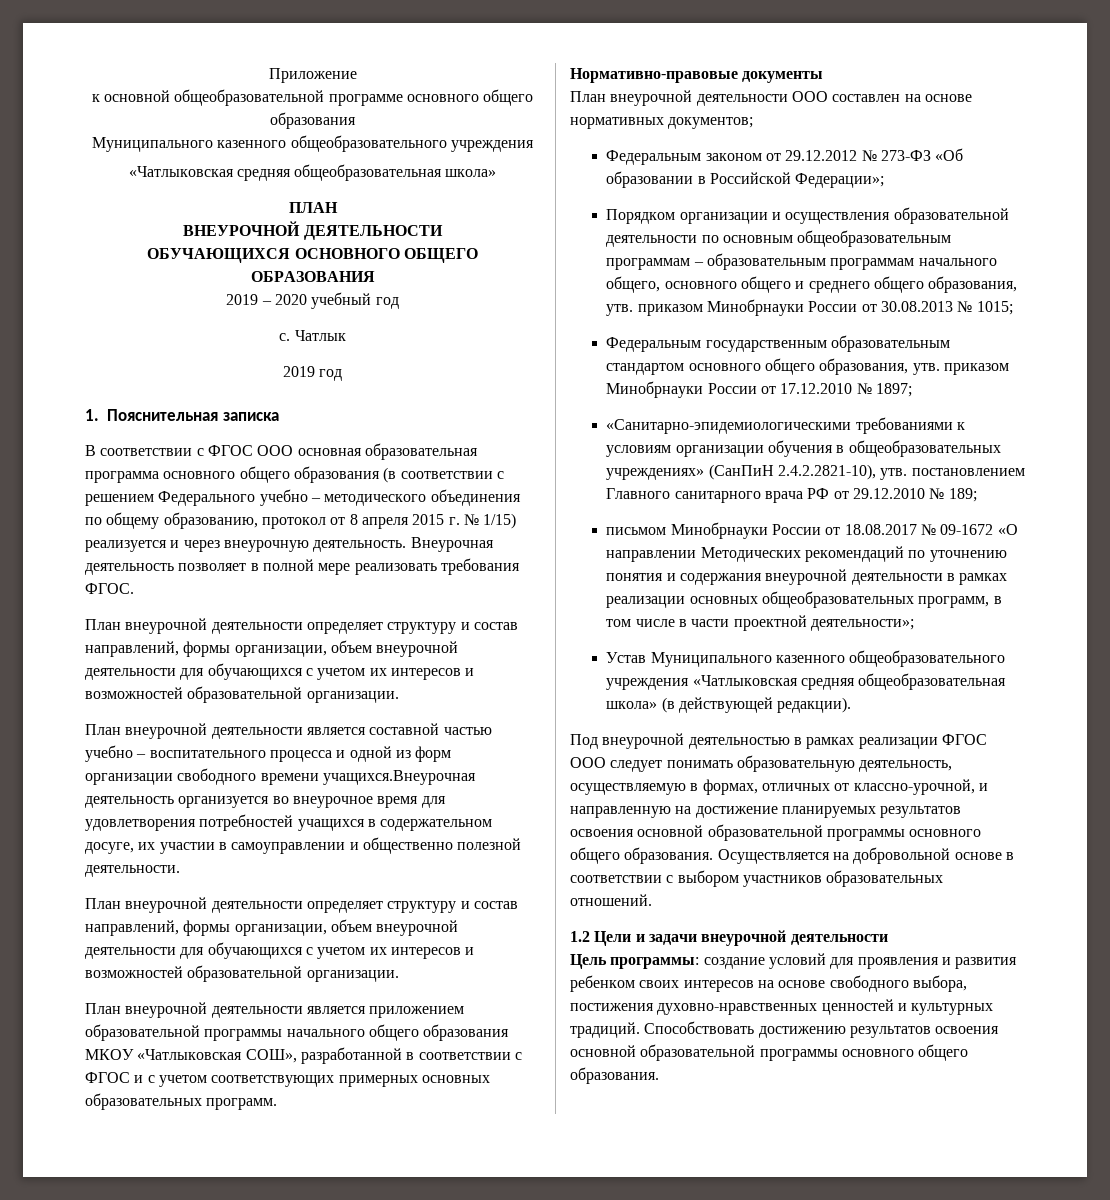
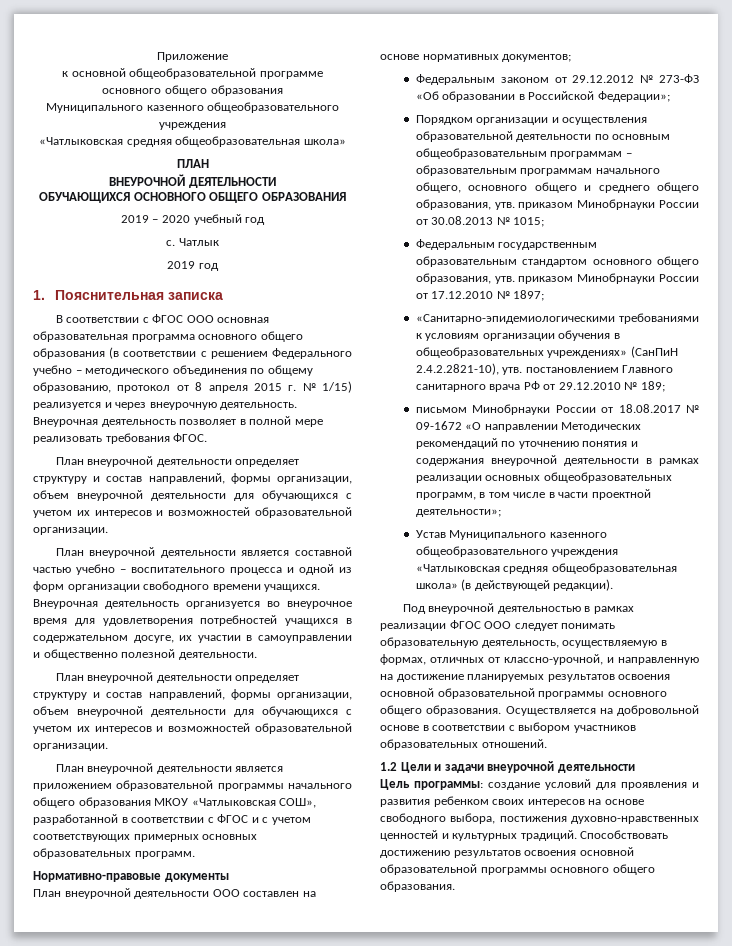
- План внеурочной деятельности является составной частью учебно – воспитательного процесса и одной из форм организации свободного времени учащихся.Внеурочная деятельность организуется во внеурочное время для удовлетворения потребностей учащихся в содержательном досуге, их участии в самоуправлении и общественно полезной деятельности.
+ План внеурочной деятельности является составной частью учебно – воспитательного процесса и одной из форм организации свободного времени учащихся. Внеурочная деятельность организуется во внеурочное время для удовлетворения потребностей учащихся в содержательном досуге, их участии в самоуправлении и общественно полезной деятельности.

